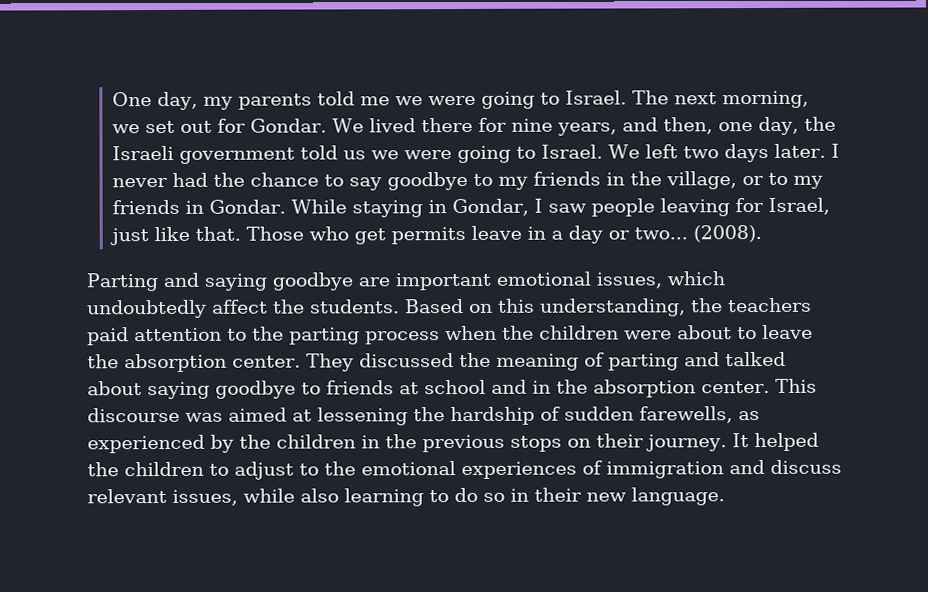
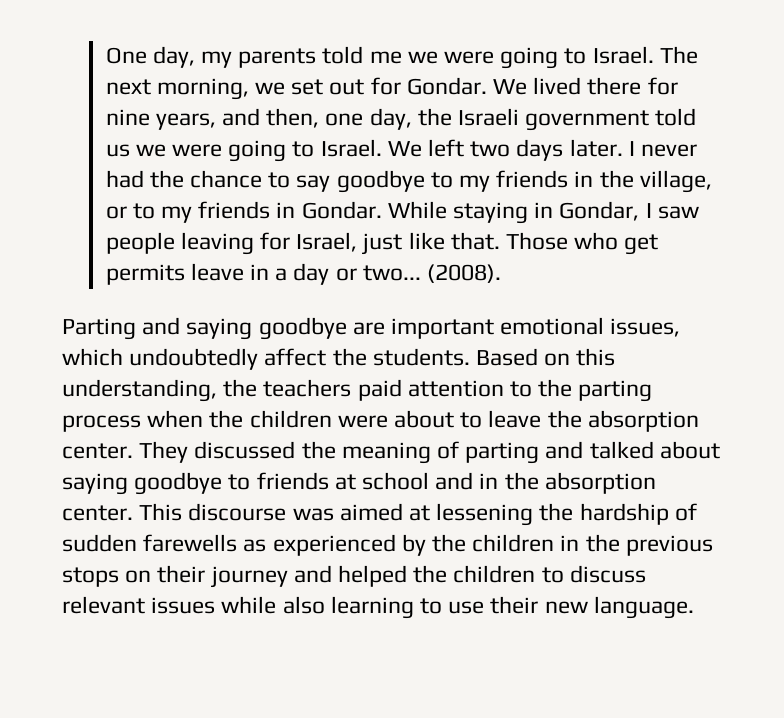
- This discourse was aimed at lessening the hardship of sudden farewells, as experienced by the children in the previous stops on their journey. It helped the children to adjust to the emotional experiences of immigration and discuss relevant issues, while also learning to do so in their new language.
+ This discourse was aimed at lessening the hardship of sudden farewells as experienced by the children in the previous stops on their journey and helped the children to discuss relevant issues while also learning to use their new language.

